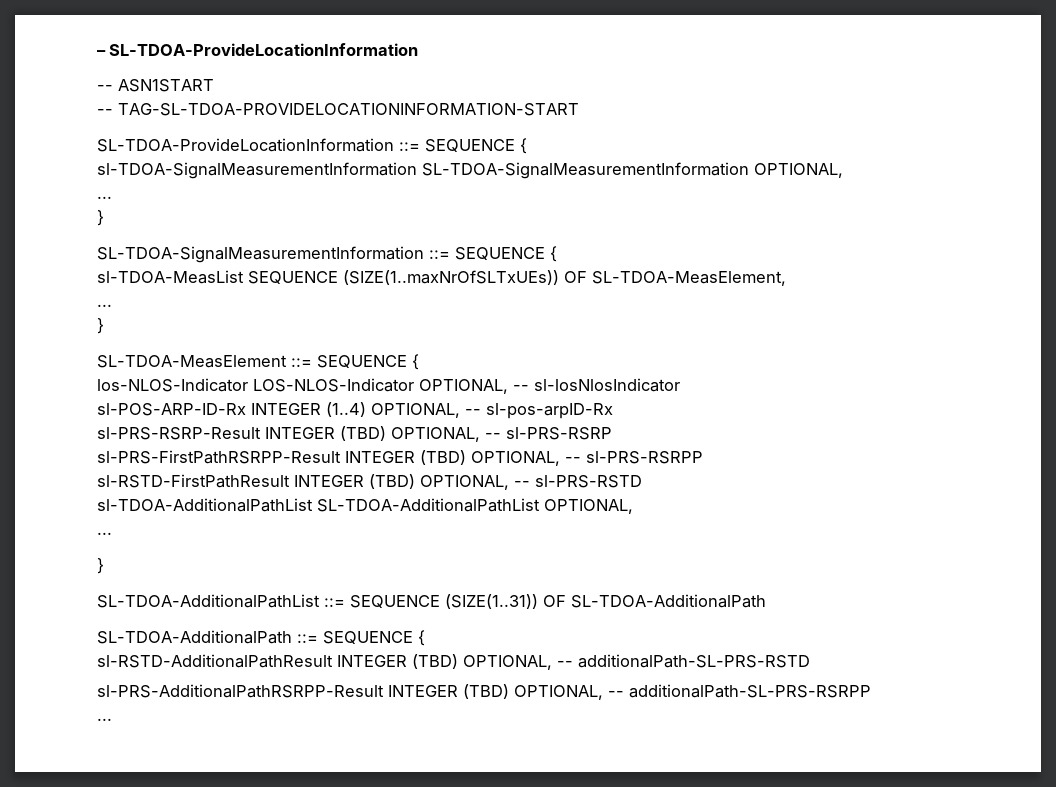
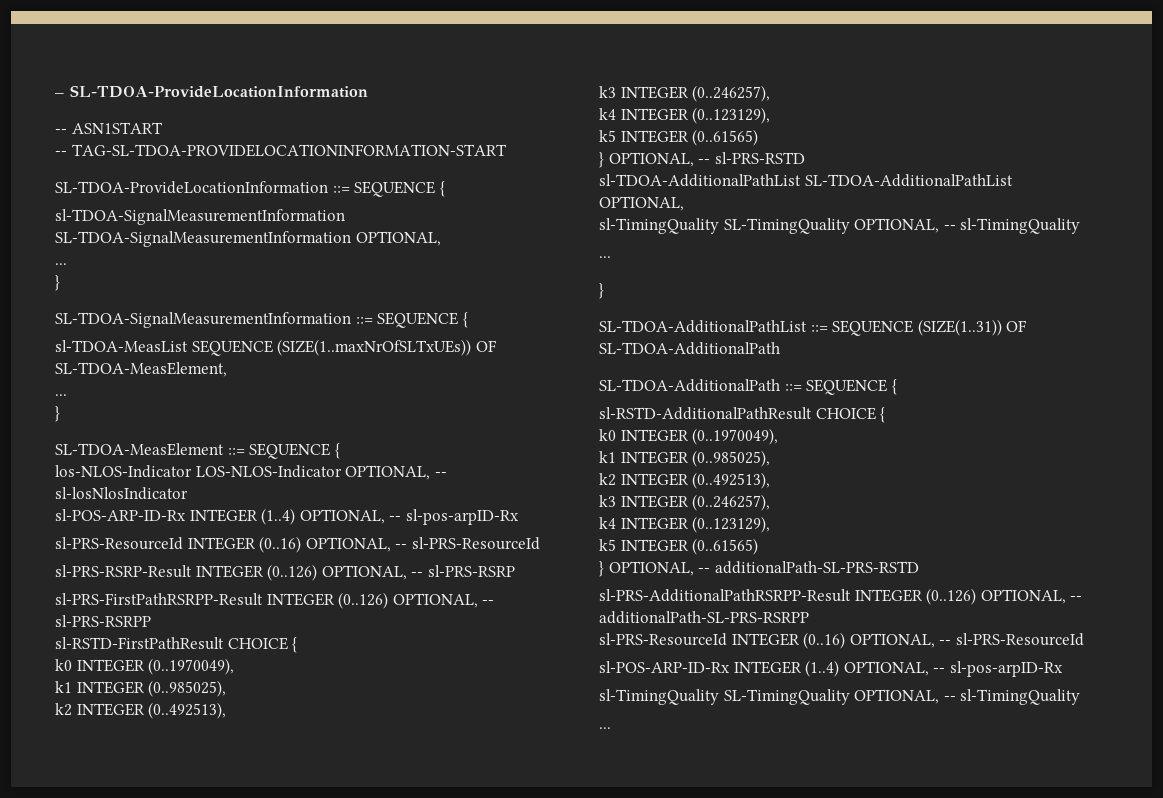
  los-NLOS-Indicator LOS-NLOS-Indicator OPTIONAL, -- sl-losNlosIndicator
  sl-POS-ARP-ID-Rx INTEGER (1..4) OPTIONAL, -- sl-pos-arpID-Rx
+ sl-PRS-ResourceId INTEGER (0..16) OPTIONAL, -- sl-PRS-ResourceId
- sl-PRS-RSRP-Result INTEGER (TBD) OPTIONAL, -- sl-PRS-RSRP
+ sl-PRS-RSRP-Result INTEGER (0..126) OPTIONAL, -- sl-PRS-RSRP
- sl-PRS-FirstPathRSRPP-Result INTEGER (TBD) OPTIONAL, -- sl-PRS-RSRPP
+ sl-PRS-FirstPathRSRPP-Result INTEGER (0..126) OPTIONAL, -- sl-PRS-RSRPP
- sl-RSTD-FirstPathResult INTEGER (TBD) OPTIONAL, -- sl-PRS-RSTD
+ sl-RSTD-FirstPathResult CHOICE {
+ k0 INTEGER (0..1970049),
+ k1 INTEGER (0..985025),
+ k2 INTEGER (0..492513),
+ k3 INTEGER (0..246257),
+ k4 INTEGER (0..123129),
+ k5 INTEGER (0..61565)
+ } OPTIONAL, -- sl-PRS-RSTD
  sl-TDOA-AdditionalPathList SL-TDOA-AdditionalPathList OPTIONAL,
+ sl-TimingQuality SL-TimingQuality OPTIONAL, -- sl-TimingQuality
- sl-RSTD-AdditionalPathResult INTEGER (TBD) OPTIONAL, -- additionalPath-SL-PRS-RSTD
+ sl-RSTD-AdditionalPathResult CHOICE {
+ k0 INTEGER (0..1970049),
+ k1 INTEGER (0..985025),
+ k2 INTEGER (0..492513),
+ k3 INTEGER (0..246257),
+ k4 INTEGER (0..123129),
+ k5 INTEGER (0..61565)
+ } OPTIONAL, -- additionalPath-SL-PRS-RSTD
- sl-PRS-AdditionalPathRSRPP-Result INTEGER (TBD) OPTIONAL, -- additionalPath-SL-PRS-RSRPP
+ sl-PRS-AdditionalPathRSRPP-Result INTEGER (0..126) OPTIONAL, -- additionalPath-SL-PRS-RSRPP
+ sl-PRS-ResourceId INTEGER (0..16) OPTIONAL, -- sl-PRS-ResourceId
+ sl-POS-ARP-ID-Rx INTEGER (1..4) OPTIONAL, -- sl-pos-arpID-Rx
+ sl-TimingQuality SL-TimingQuality OPTIONAL, -- sl-TimingQuality

